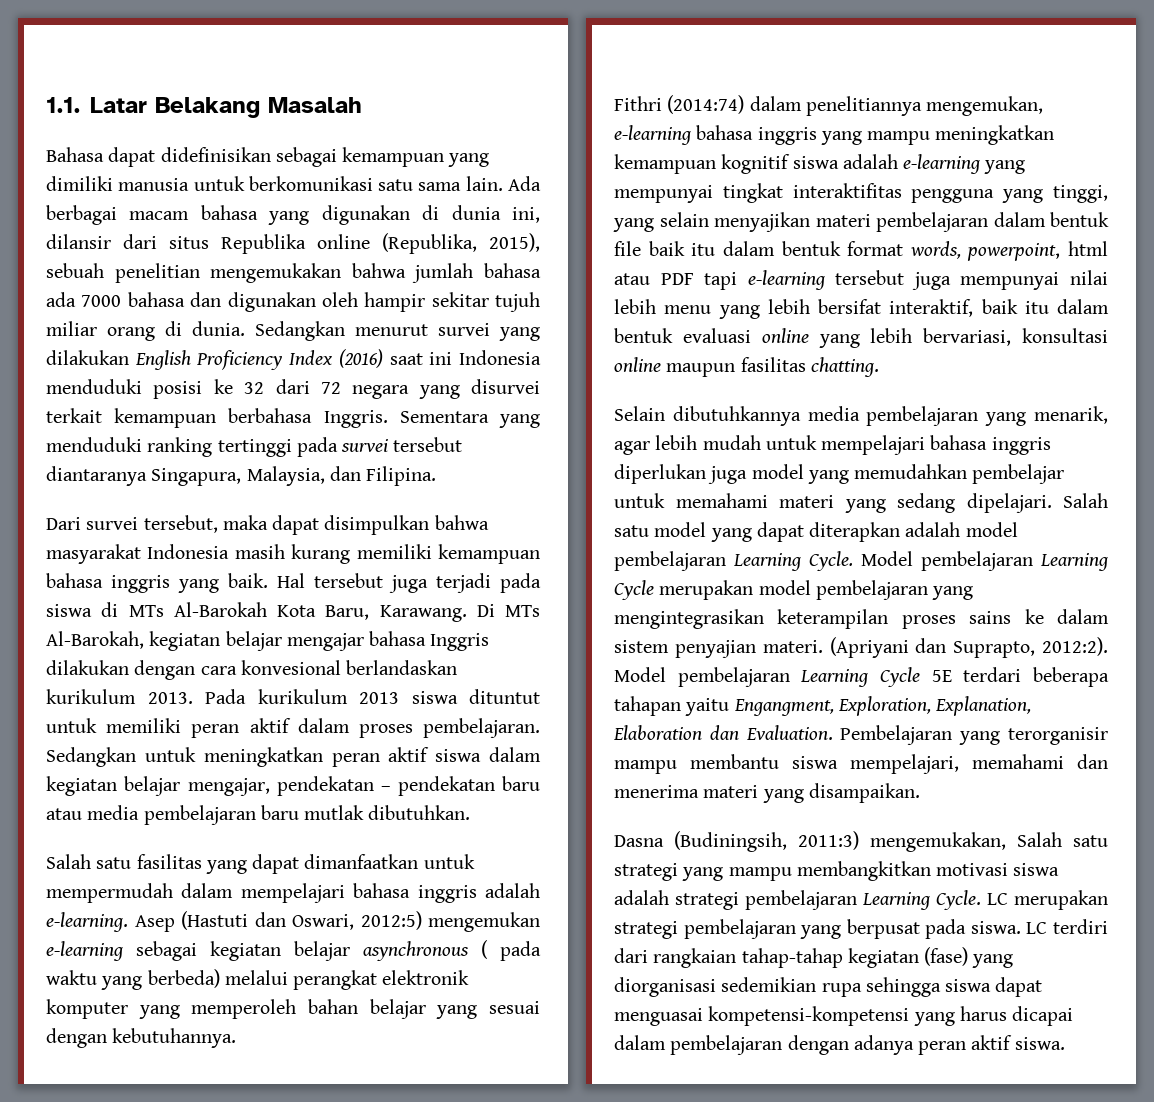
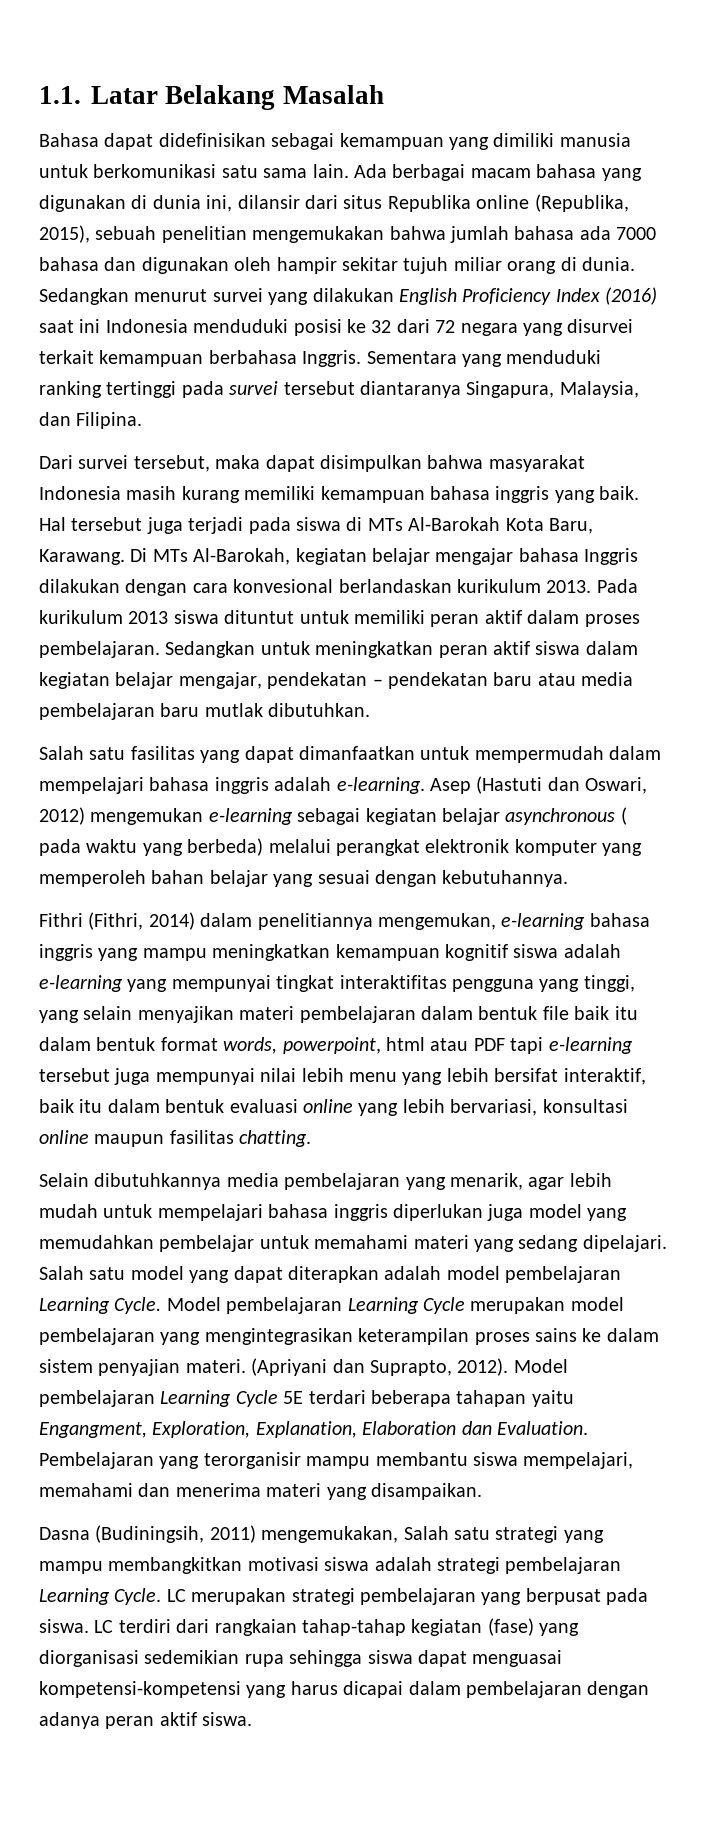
- Asep (Hastuti dan Oswari, 2012:5) mengemukan e-learning sebagai kegiatan belajar asynchronous ( pada waktu yang berbeda) melalui perangkat elektronik komputer yang memperoleh bahan belajar yang sesuai dengan kebutuhannya.
+ Asep (Hastuti dan Oswari, 2012) mengemukan e-learning sebagai kegiatan belajar asynchronous ( pada waktu yang berbeda) melalui perangkat elektronik komputer yang memperoleh bahan belajar yang sesuai dengan kebutuhannya.
- Fithri (2014:74) dalam penelitiannya mengemukan, e-learning bahasa inggris yang mampu meningkatkan kemampuan kognitif siswa adalah e-learning yang mempunyai tingkat interaktifitas pengguna yang tinggi, yang selain menyajikan materi pembelajaran dalam bentuk file baik itu dalam bentuk format words, powerpoint, html atau PDF tapi e-learning tersebut juga mempunyai nilai lebih menu yang lebih bersifat interaktif, baik itu dalam bentuk evaluasi online yang lebih bervariasi, konsultasi online maupun fasilitas chatting.
+ Fithri (Fithri, 2014) dalam penelitiannya mengemukan, e-learning bahasa inggris yang mampu meningkatkan kemampuan kognitif siswa adalah e-learning yang mempunyai tingkat interaktifitas pengguna yang tinggi, yang selain menyajikan materi pembelajaran dalam bentuk file baik itu dalam bentuk format words, powerpoint, html atau PDF tapi e-learning tersebut juga mempunyai nilai lebih menu yang lebih bersifat interaktif, baik itu dalam bentuk evaluasi online yang lebih bervariasi, konsultasi online maupun fasilitas chatting.
- (Apriyani dan Suprapto, 2012:2).
+ (Apriyani dan Suprapto, 2012).
- Dasna (Budiningsih, 2011:3) mengemukakan, Salah satu strategi yang mampu membangkitkan motivasi siswa adalah strategi pembelajaran Learning Cycle.
+ Dasna (Budiningsih, 2011) mengemukakan, Salah satu strategi yang mampu membangkitkan motivasi siswa adalah strategi pembelajaran Learning Cycle.

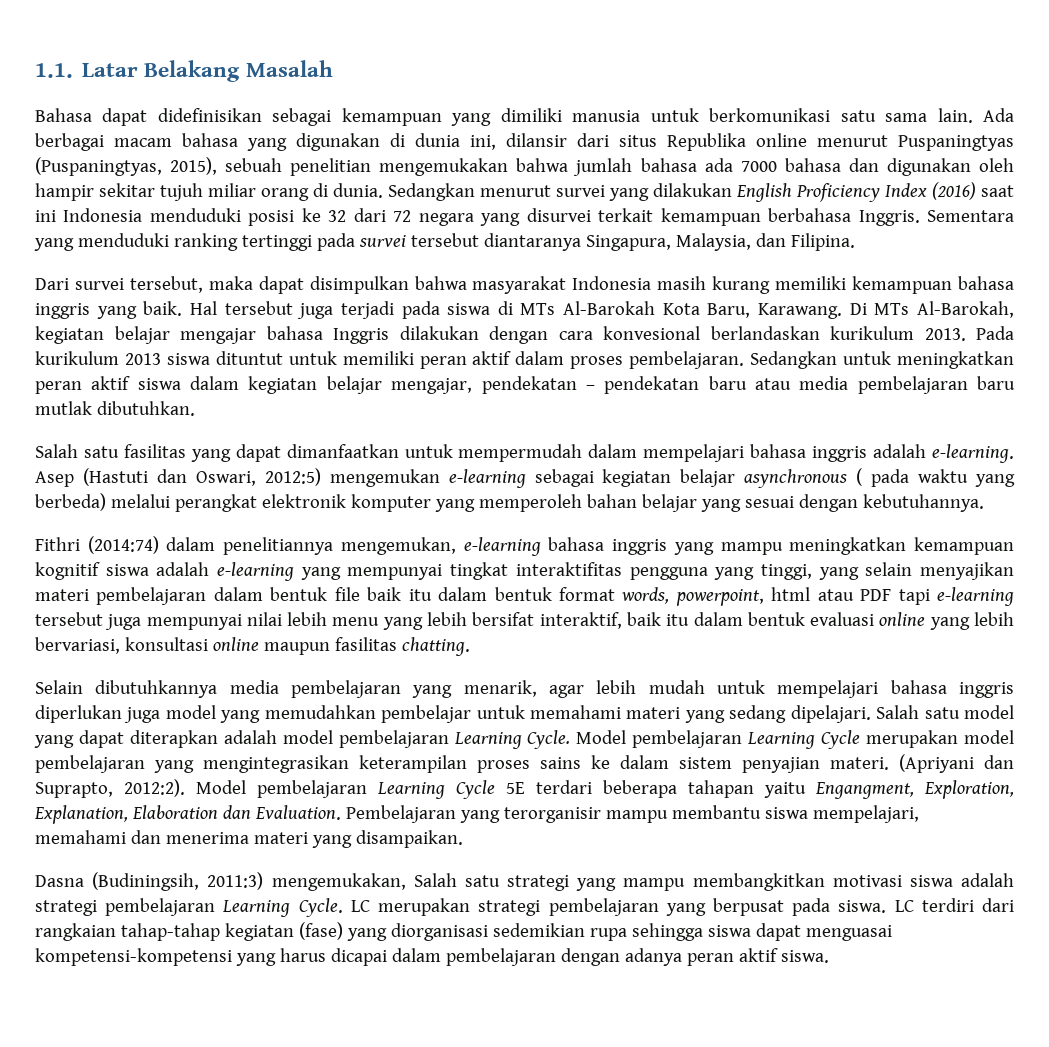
- Ada berbagai macam bahasa yang digunakan di dunia ini, dilansir dari situs Republika online (Republika, 2015), sebuah penelitian mengemukakan bahwa jumlah bahasa ada 7000 bahasa dan digunakan oleh hampir sekitar tujuh miliar orang di dunia.
+ Ada berbagai macam bahasa yang digunakan di dunia ini, dilansir dari situs Republika online menurut Puspaningtyas (Puspaningtyas, 2015), sebuah penelitian mengemukakan bahwa jumlah bahasa ada 7000 bahasa dan digunakan oleh hampir sekitar tujuh miliar orang di dunia.
- Asep (Hastuti dan Oswari, 2012) mengemukan e-learning sebagai kegiatan belajar asynchronous ( pada waktu yang berbeda) melalui perangkat elektronik komputer yang memperoleh bahan belajar yang sesuai dengan kebutuhannya.
+ Asep (Hastuti dan Oswari, 2012:5) mengemukan e-learning sebagai kegiatan belajar asynchronous ( pada waktu yang berbeda) melalui perangkat elektronik komputer yang memperoleh bahan belajar yang sesuai dengan kebutuhannya.
- Fithri (Fithri, 2014) dalam penelitiannya mengemukan, e-learning bahasa inggris yang mampu meningkatkan kemampuan kognitif siswa adalah e-learning yang mempunyai tingkat interaktifitas pengguna yang tinggi, yang selain menyajikan materi pembelajaran dalam bentuk file baik itu dalam bentuk format words, powerpoint, html atau PDF tapi e-learning tersebut juga mempunyai nilai lebih menu yang lebih bersifat interaktif, baik itu dalam bentuk evaluasi online yang lebih bervariasi, konsultasi online maupun fasilitas chatting.
+ Fithri (2014:74) dalam penelitiannya mengemukan, e-learning bahasa inggris yang mampu meningkatkan kemampuan kognitif siswa adalah e-learning yang mempunyai tingkat interaktifitas pengguna yang tinggi, yang selain menyajikan materi pembelajaran dalam bentuk file baik itu dalam bentuk format words, powerpoint, html atau PDF tapi e-learning tersebut juga mempunyai nilai lebih menu yang lebih bersifat interaktif, baik itu dalam bentuk evaluasi online yang lebih bervariasi, konsultasi online maupun fasilitas chatting.
- (Apriyani dan Suprapto, 2012).
+ (Apriyani dan Suprapto, 2012:2).
- Dasna (Budiningsih, 2011) mengemukakan, Salah satu strategi yang mampu membangkitkan motivasi siswa adalah strategi pembelajaran Learning Cycle.
+ Dasna (Budiningsih, 2011:3) mengemukakan, Salah satu strategi yang mampu membangkitkan motivasi siswa adalah strategi pembelajaran Learning Cycle.

